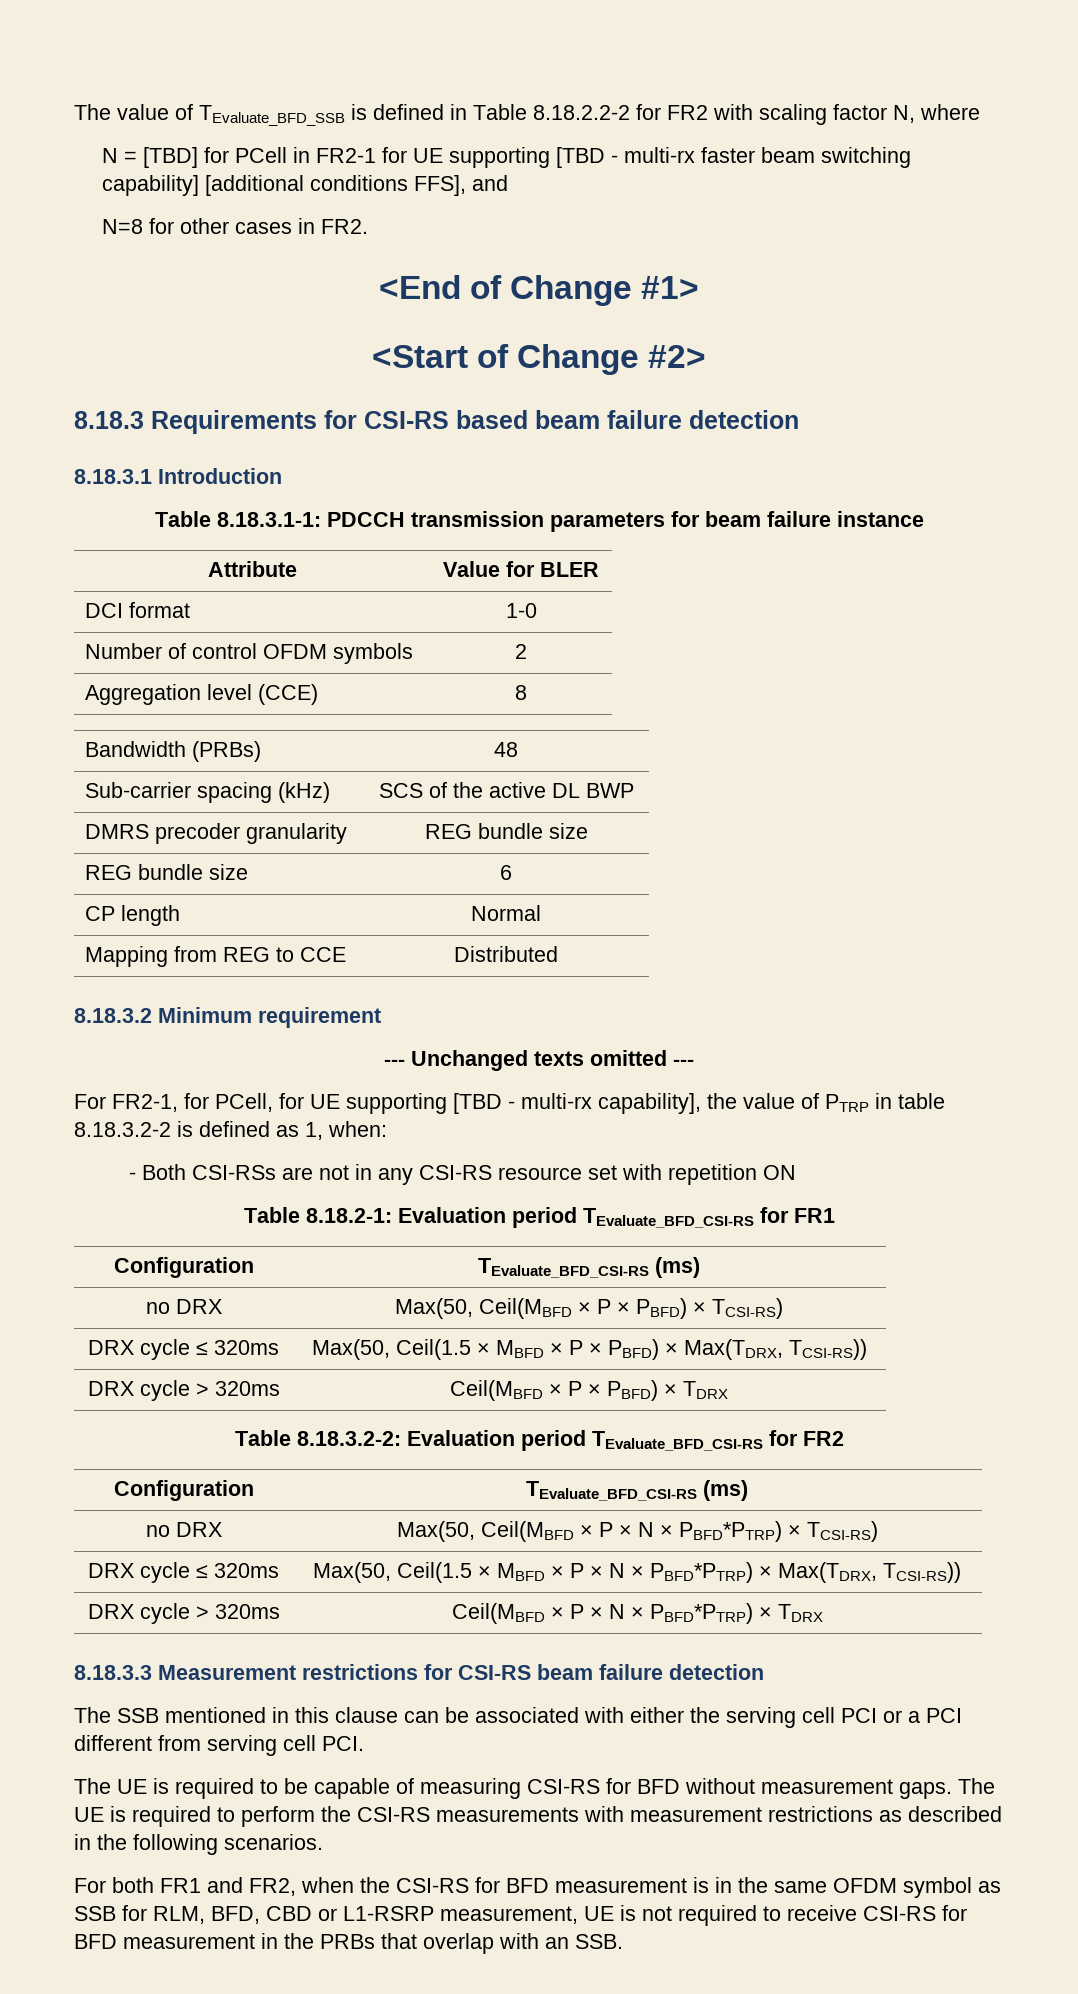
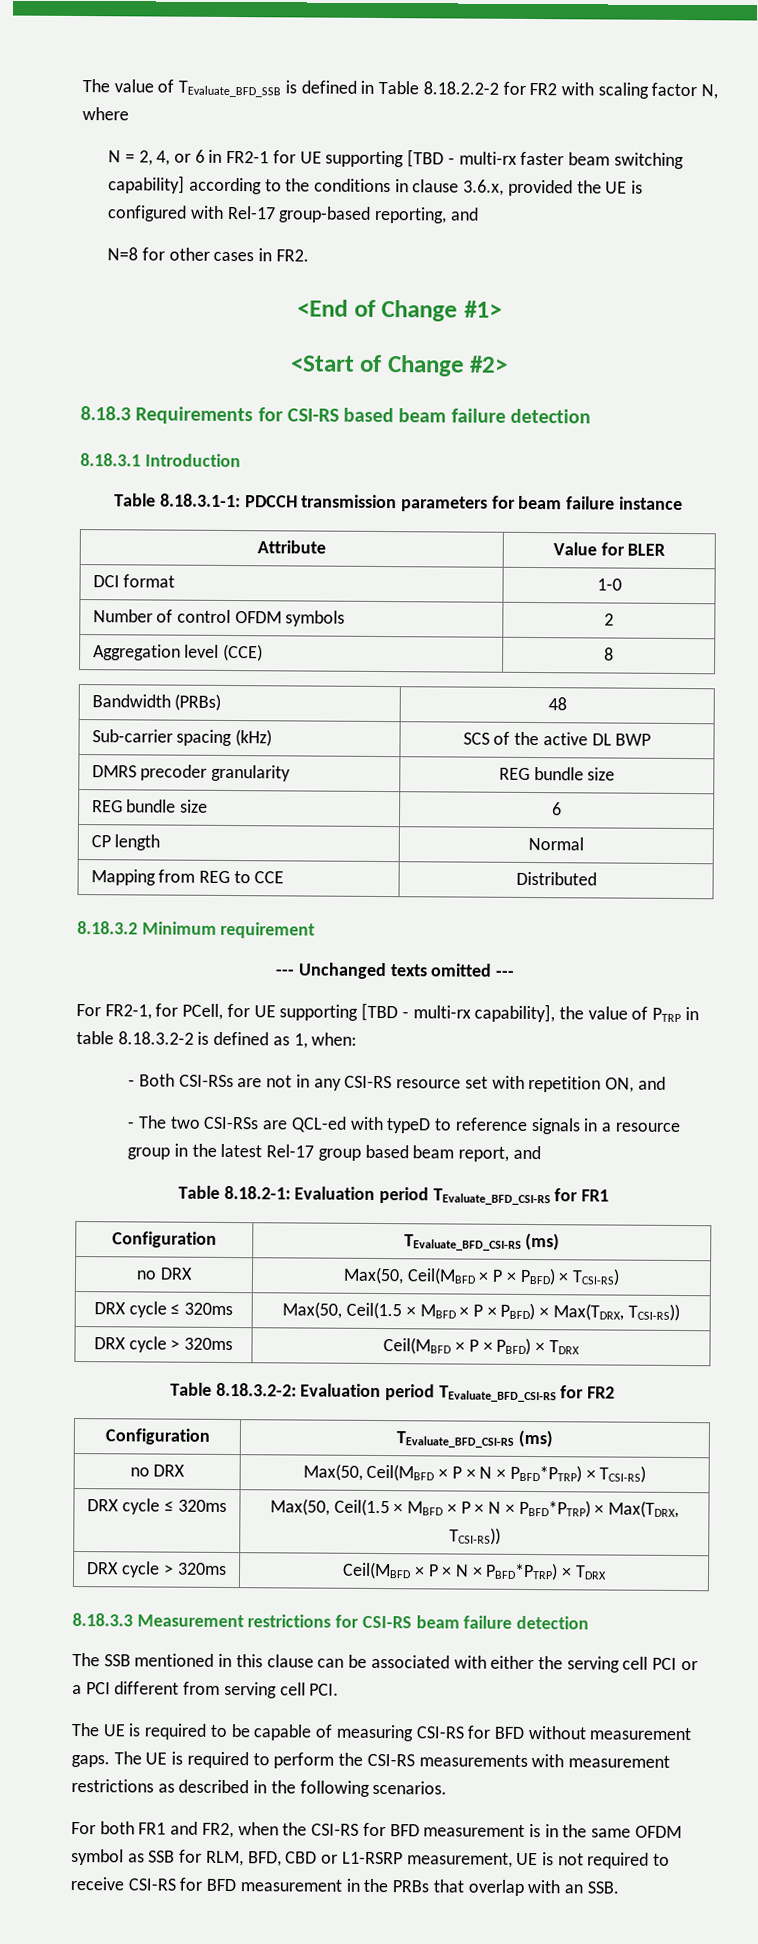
- N = [TBD] for PCell in FR2-1 for UE supporting [TBD - multi-rx faster beam switching capability] [additional conditions FFS], and
+ N = 2, 4, or 6 in FR2-1 for UE supporting [TBD - multi-rx faster beam switching capability] according to the conditions in clause 3.6.x, provided the UE is configured with Rel-17 group-based reporting, and
- - Both CSI-RSs are not in any CSI-RS resource set with repetition ON
+ - Both CSI-RSs are not in any CSI-RS resource set with repetition ON, and
+ - The two CSI-RSs are QCL-ed with typeD to reference signals in a resource group in the latest Rel-17 group based beam report, and

